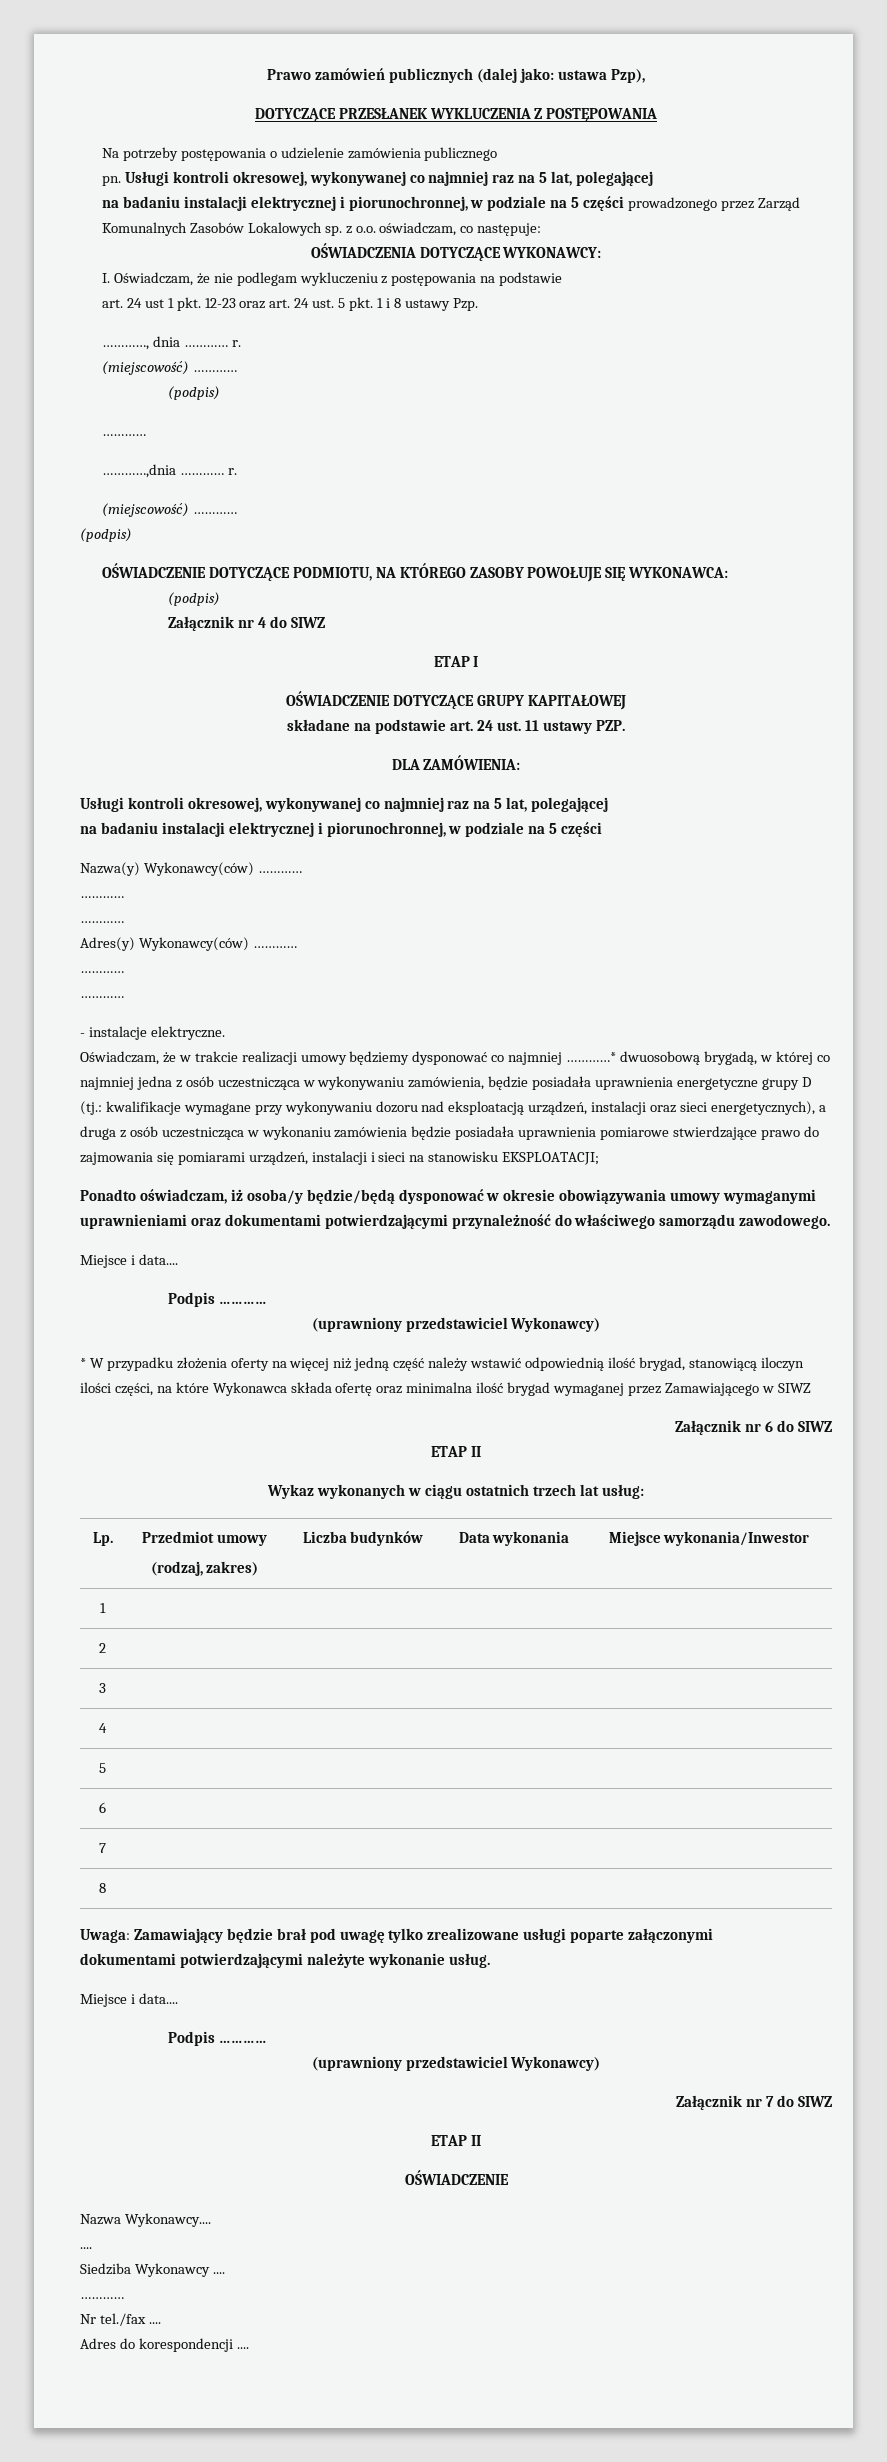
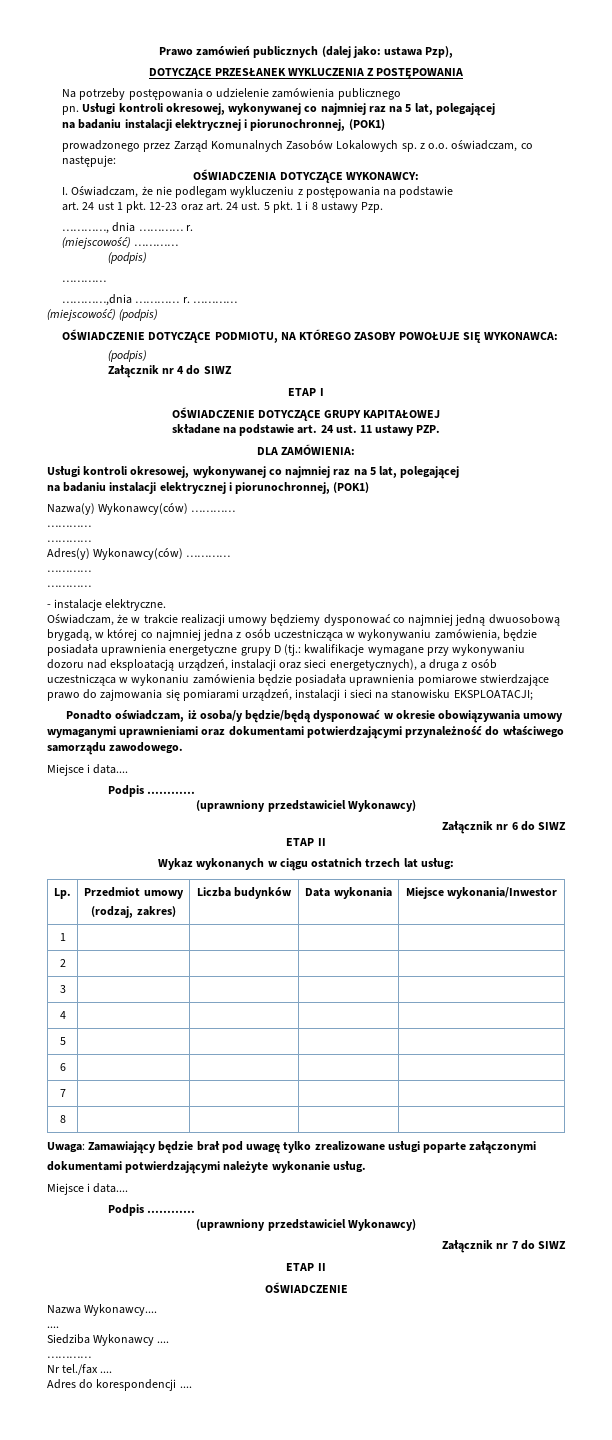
  pn. Usługi kontroli okresowej, wykonywanej co najmniej raz na 5 lat, polegającej
- na badaniu instalacji elektrycznej i piorunochronnej, w podziale na 5 części prowadzonego przez Zarząd Komunalnych Zasobów Lokalowych sp. z o.o. oświadczam, co następuje:
+ na badaniu instalacji elektrycznej i piorunochronnej, (POK1)
+ prowadzonego przez Zarząd Komunalnych Zasobów Lokalowych sp. z o.o. oświadczam, co następuje:
- …………,dnia ………… r.
- (miejscowość) …………
- (podpis)
+ …………,dnia ………… r. …………
+ (miejscowość) (podpis)
  DLA ZAMÓWIENIA:
  Usługi kontroli okresowej, wykonywanej co najmniej raz na 5 lat, polegającej
- na badaniu instalacji elektrycznej i piorunochronnej, w podziale na 5 części
+ na badaniu instalacji elektrycznej i piorunochronnej, (POK1)
- Oświadczam, że w trakcie realizacji umowy będziemy dysponować co najmniej …………* dwuosobową brygadą, w której co najmniej jedna z osób uczestnicząca w wykonywaniu zamówienia, będzie posiadała uprawnienia energetyczne grupy D (tj.:
+ Oświadczam, że w trakcie realizacji umowy będziemy dysponować co najmniej jedną dwuosobową brygadą, w której co najmniej jedna z osób uczestnicząca w wykonywaniu zamówienia, będzie posiadała uprawnienia energetyczne grupy D (tj.:
- * W przypadku złożenia oferty na więcej niż jedną część należy wstawić odpowiednią ilość brygad, stanowiącą iloczyn ilości części, na które Wykonawca składa ofertę oraz minimalna ilość brygad wymaganej przez Zamawiającego w SIWZ

